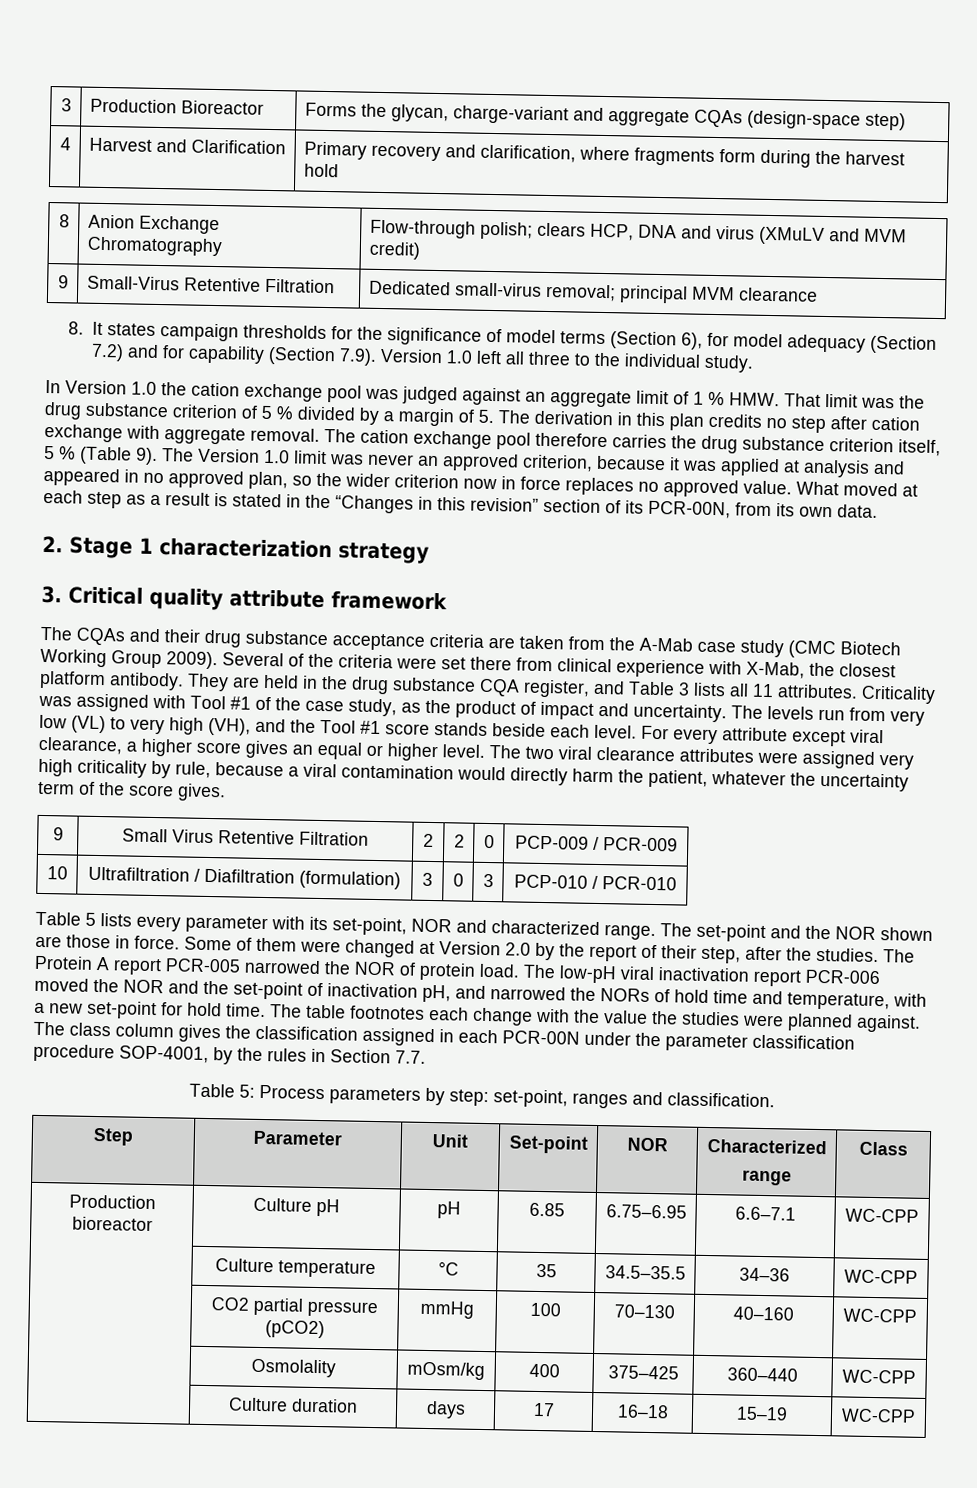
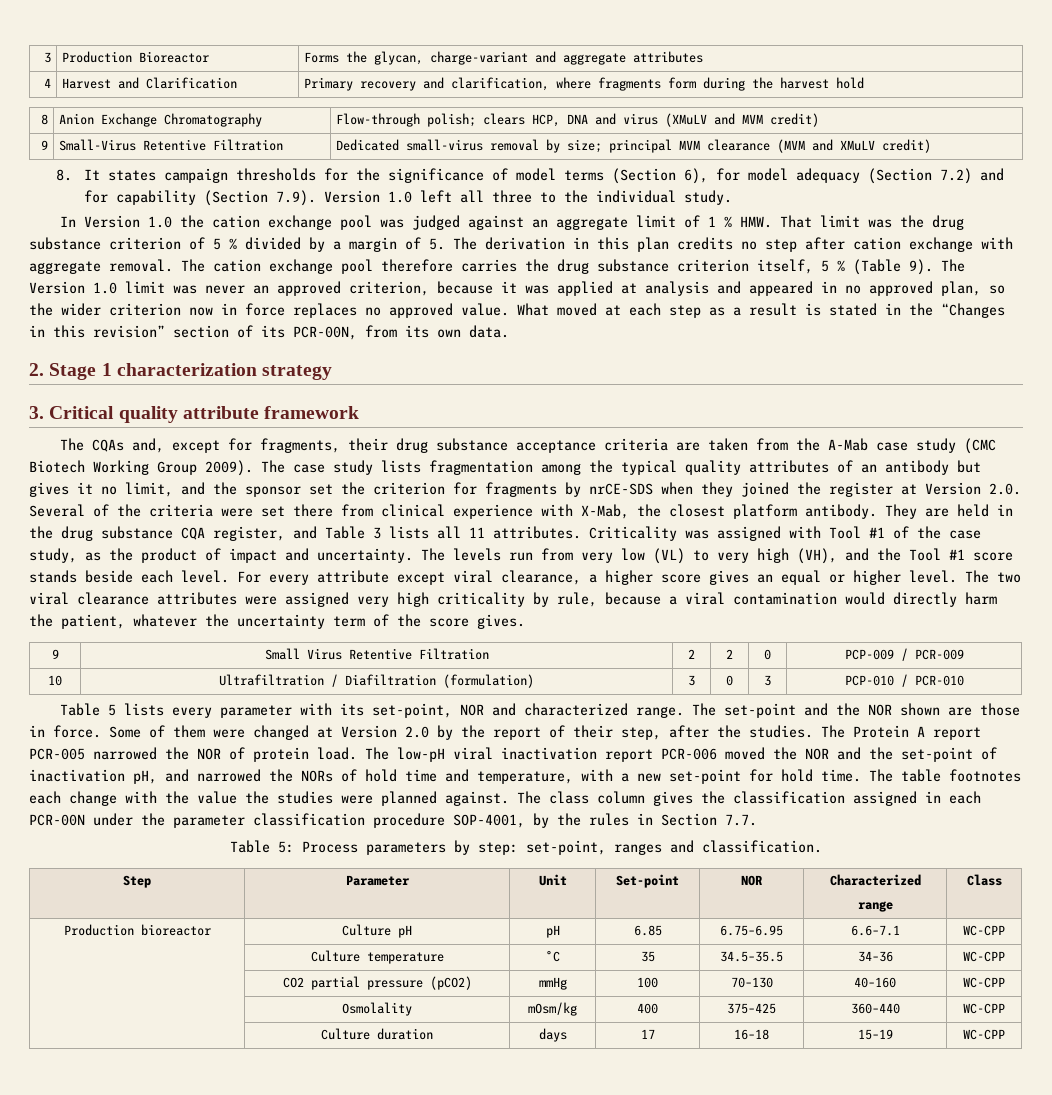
- 3 | Production Bioreactor | Forms the glycan, charge-variant and aggregate CQAs (design-space step)
+ 3 | Production Bioreactor | Forms the glycan, charge-variant and aggregate attributes
- 9 | Small-Virus Retentive Filtration | Dedicated small-virus removal; principal MVM clearance
+ 9 | Small-Virus Retentive Filtration | Dedicated small-virus removal by size; principal MVM clearance (MVM and XMuLV credit)
- The CQAs and their drug substance acceptance criteria are taken from the A-Mab case study (CMC Biotech Working Group 2009).
+ The CQAs and, except for fragments, their drug substance acceptance criteria are taken from the A-Mab case study (CMC Biotech Working Group 2009).
- Several of the criteria were set there from clinical experience with X-Mab, the closest platform antibody.
+ The case study lists fragmentation among the typical quality attributes of an antibody but gives it no limit, and the sponsor set the criterion for fragments by nrCE-SDS when they joined the register at Version 2.0. Several of the criteria were set there from clinical experience with X-Mab, the closest platform antibody.

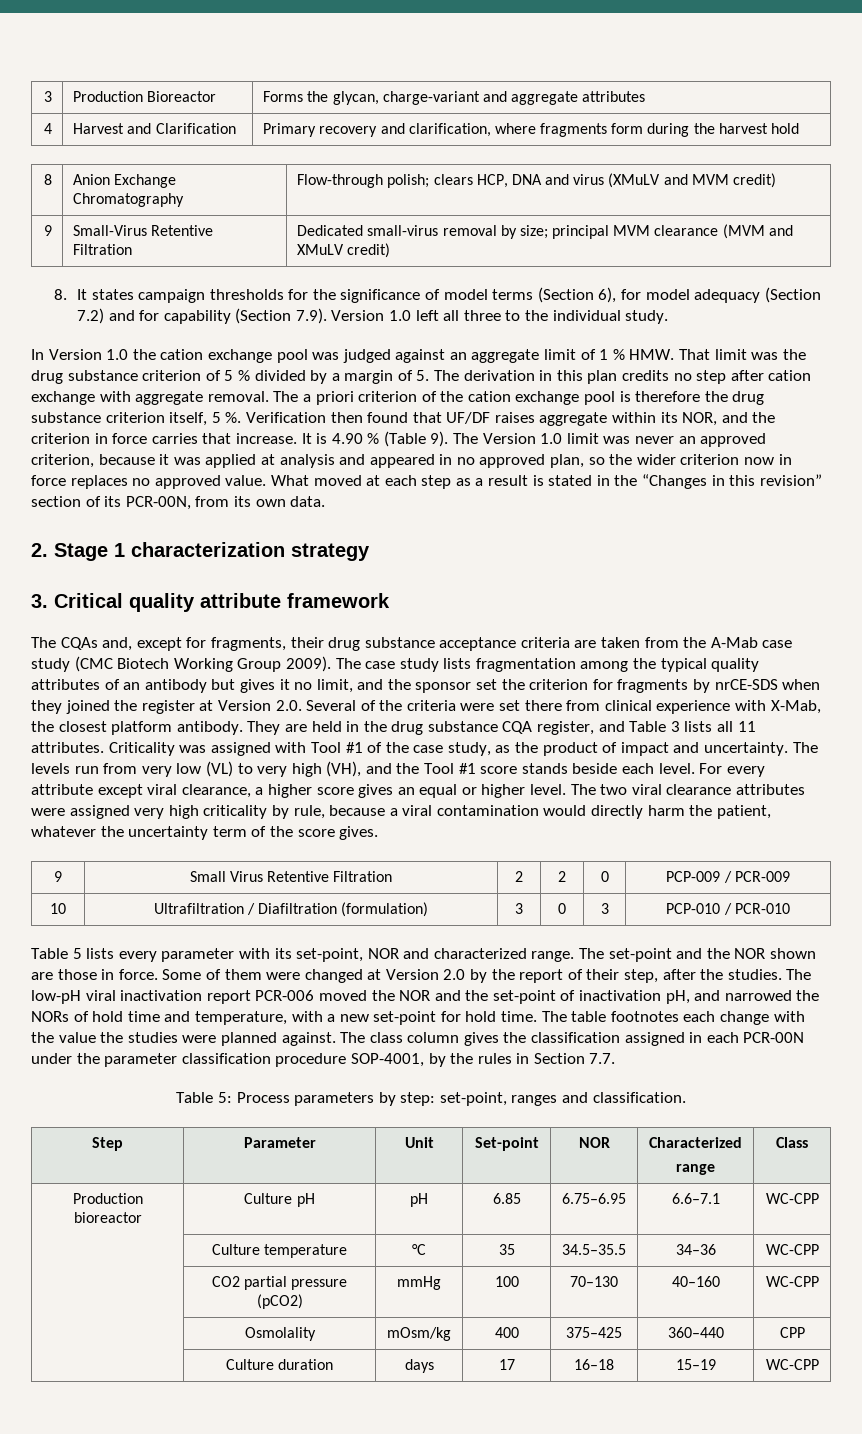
- The cation exchange pool therefore carries the drug substance criterion itself, 5 % (Table 9).
+ The a priori criterion of the cation exchange pool is therefore the drug substance criterion itself, 5 %. Verification then found that UF/DF raises aggregate within its NOR, and the criterion in force carries that increase. It is 4.90 % (Table 9).
- The Protein A report PCR-005 narrowed the NOR of protein load. The low-pH viral inactivation report PCR-006 moved the NOR and the set-point of inactivation pH, and narrowed the NORs of hold time and temperature, with a new set-point for hold time.
+ The low-pH viral inactivation report PCR-006 moved the NOR and the set-point of inactivation pH, and narrowed the NORs of hold time and temperature, with a new set-point for hold time.
- | Osmolality | mOsm/kg | 400 | 375–425 | 360–440 | WC-CPP
+ | Osmolality | mOsm/kg | 400 | 375–425 | 360–440 | CPP

